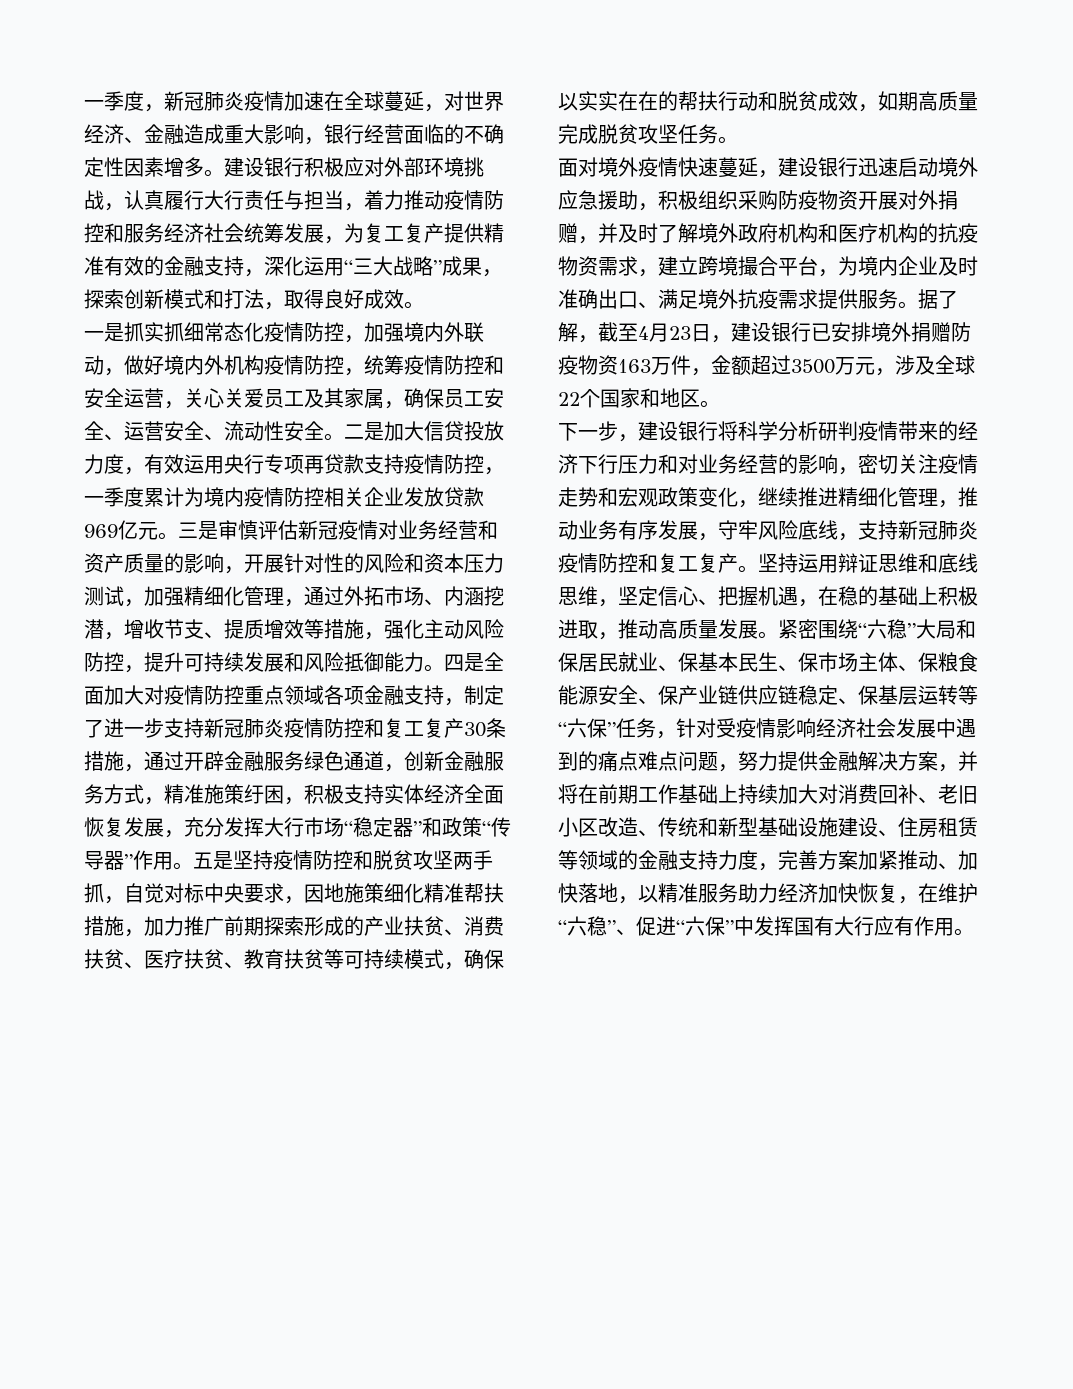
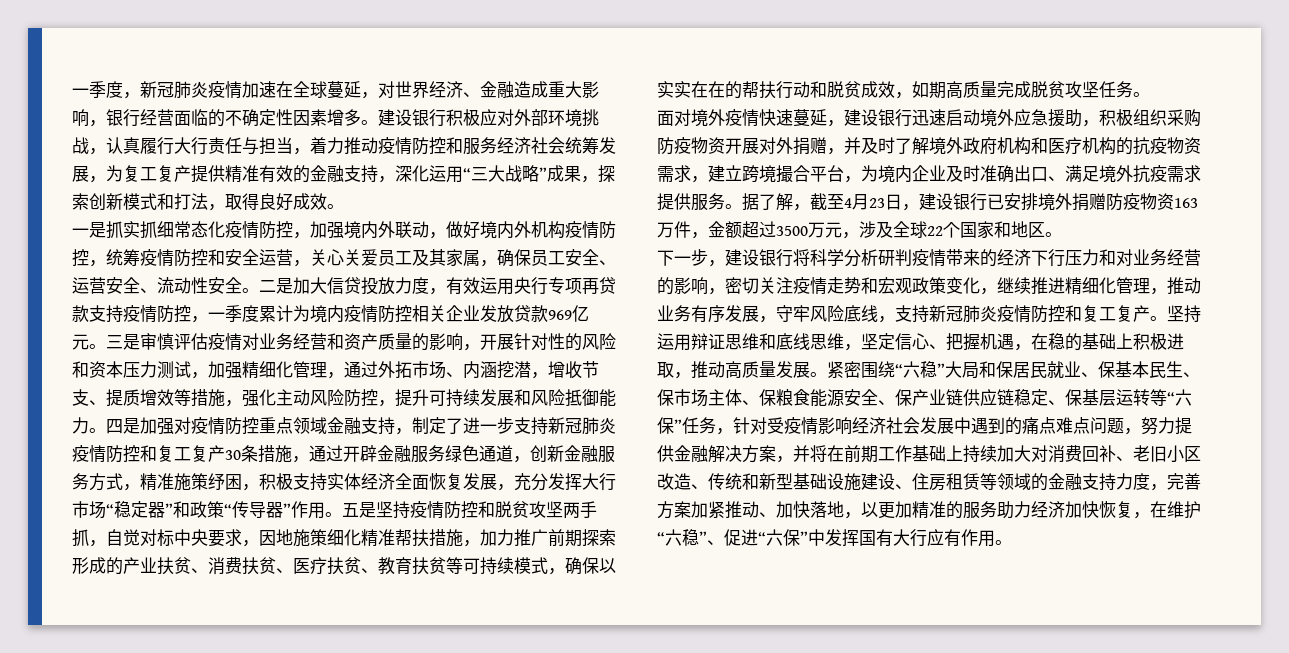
- 三是审慎评估新冠疫情对业务经营和资产质量的影响，开展针对性的风险和资本压力测试，加强精细化管理，通过外拓市场、内涵挖潜，增收节支、提质增效等措施，强化主动风险防控，提升可持续发展和风险抵御能力。
+ 三是审慎评估疫情对业务经营和资产质量的影响，开展针对性的风险和资本压力测试，加强精细化管理，通过外拓市场、内涵挖潜，增收节支、提质增效等措施，强化主动风险防控，提升可持续发展和风险抵御能力。
- 四是全面加大对疫情防控重点领域各项金融支持，制定了进一步支持新冠肺炎疫情防控和复工复产30条措施，通过开辟金融服务绿色通道，创新金融服务方式，精准施策纡困，积极支持实体经济全面恢复发展，充分发挥大行市场“稳定器”和政策“传导器”作用。
+ 四是加强对疫情防控重点领域金融支持，制定了进一步支持新冠肺炎疫情防控和复工复产30条措施，通过开辟金融服务绿色通道，创新金融服务方式，精准施策纾困，积极支持实体经济全面恢复发展，充分发挥大行市场“稳定器”和政策“传导器”作用。
- 紧密围绕“六稳”大局和保居民就业、保基本民生、保市场主体、保粮食能源安全、保产业链供应链稳定、保基层运转等“六保”任务，针对受疫情影响经济社会发展中遇到的痛点难点问题，努力提供金融解决方案，并将在前期工作基础上持续加大对消费回补、老旧小区改造、传统和新型基础设施建设、住房租赁等领域的金融支持力度，完善方案加紧推动、加快落地，以精准服务助力经济加快恢复，在维护“六稳”、促进“六保”中发挥国有大行应有作用。
+ 紧密围绕“六稳”大局和保居民就业、保基本民生、保市场主体、保粮食能源安全、保产业链供应链稳定、保基层运转等“六保”任务，针对受疫情影响经济社会发展中遇到的痛点难点问题，努力提供金融解决方案，并将在前期工作基础上持续加大对消费回补、老旧小区改造、传统和新型基础设施建设、住房租赁等领域的金融支持力度，完善方案加紧推动、加快落地，以更加精准的服务助力经济加快恢复，在维护“六稳”、促进“六保”中发挥国有大行应有作用。

